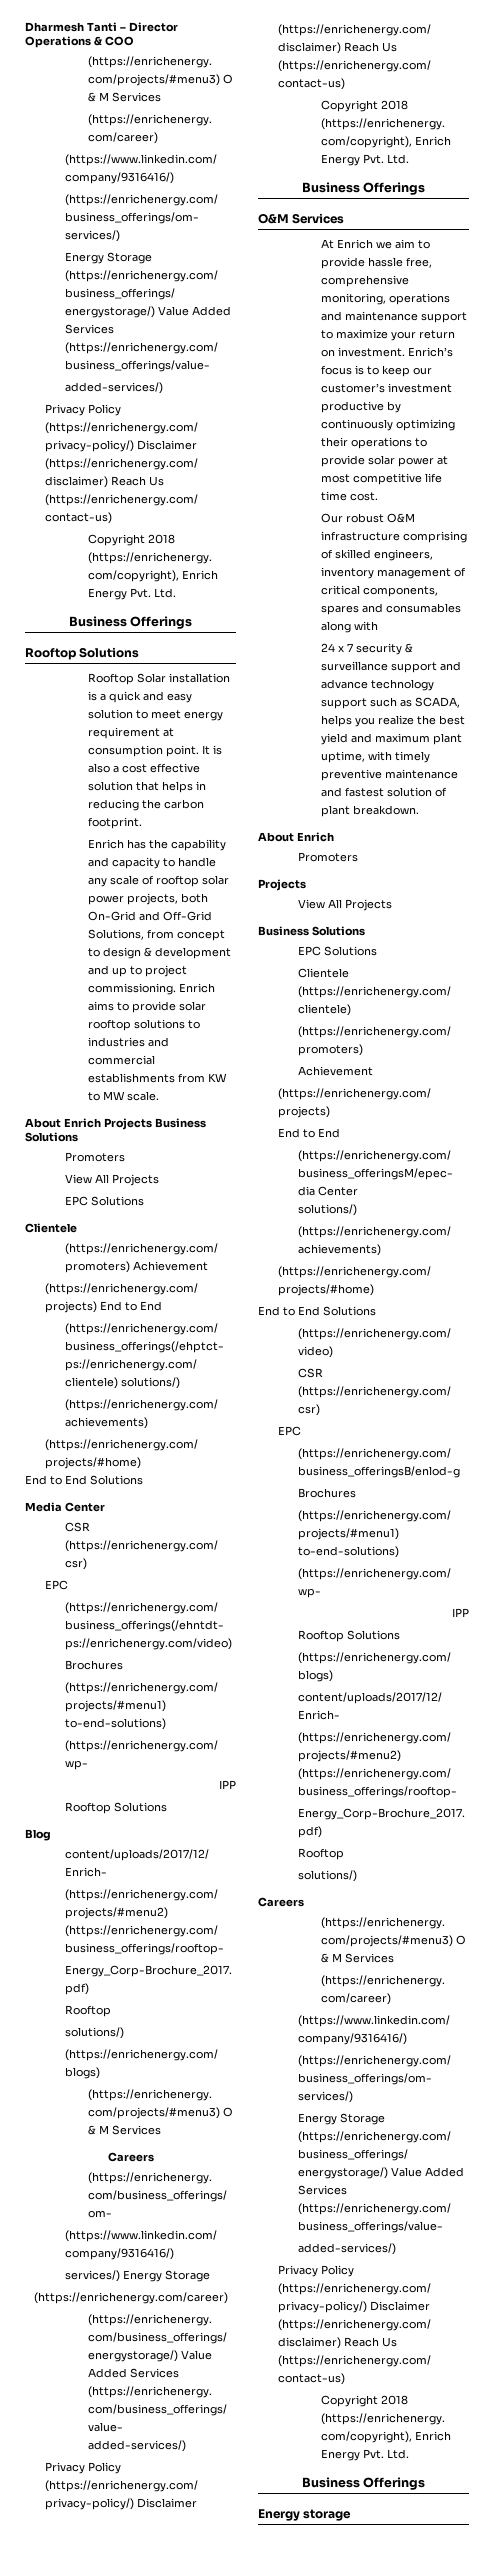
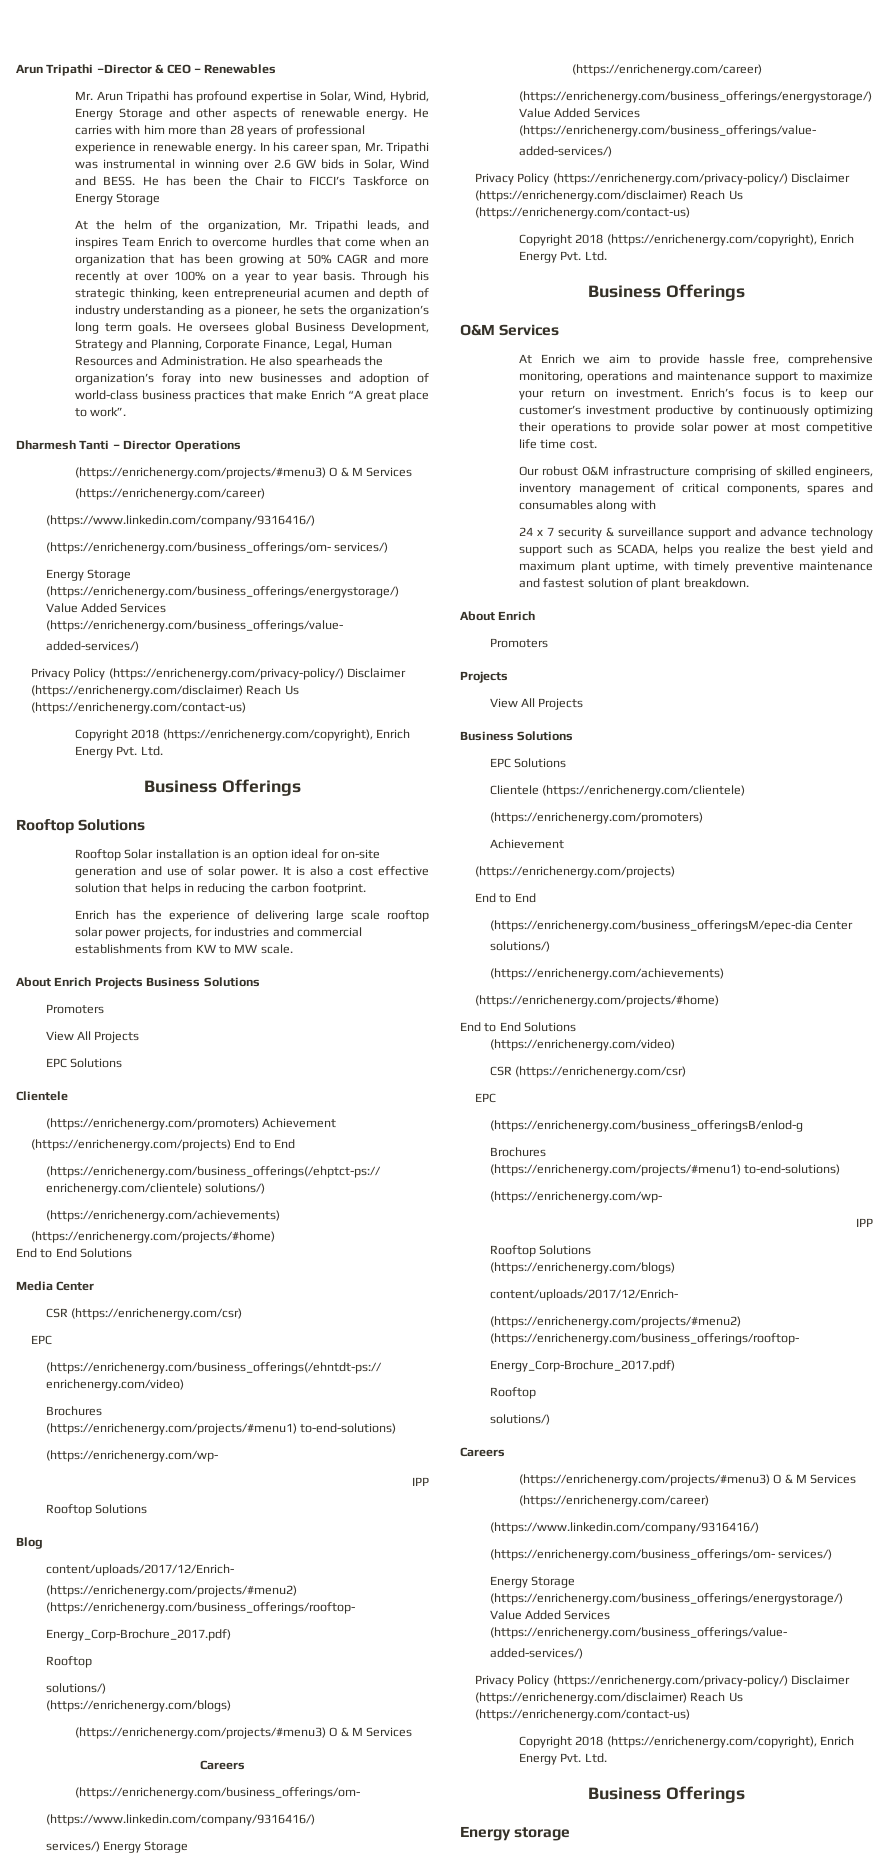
+ Arun Tripathi –Director & CEO – Renewables
+ Mr. Arun Tripathi has profound expertise in Solar, Wind, Hybrid, Energy Storage and other aspects of renewable energy. He carries with him more than 28 years of professional experience in renewable energy. In his career span, Mr. Tripathi was instrumental in winning over 2.6 GW bids in Solar, Wind and BESS. He has been the Chair to FICCI’s Taskforce on Energy Storage
+ At the helm of the organization, Mr. Tripathi leads, and inspires Team Enrich to overcome hurdles that come when an organization that has been growing at 50% CAGR and more recently at over 100% on a year to year basis. Through his strategic thinking, keen entrepreneurial acumen and depth of industry understanding as a pioneer, he sets the organization’s long term goals. He oversees global Business Development, Strategy and Planning, Corporate Finance, Legal, Human Resources and Administration. He also spearheads the organization’s foray into new businesses and adoption of world-class business practices that make Enrich “A great place to work”.
- Dharmesh Tanti – Director Operations & COO
+ Dharmesh Tanti – Director Operations
- Rooftop Solar installation is a quick and easy solution to meet energy requirement at consumption point.
+ Rooftop Solar installation is an option ideal for on-site generation and use of solar power.
- Enrich has the capability and capacity to handle any scale of rooftop solar power projects, both On-Grid and Off-Grid Solutions, from concept to design & development and up to project commissioning. Enrich aims to provide solar rooftop solutions to industries and commercial establishments from KW to MW scale.
+ Enrich has the experience of delivering large scale rooftop solar power projects, for industries and commercial establishments from KW to MW scale.

